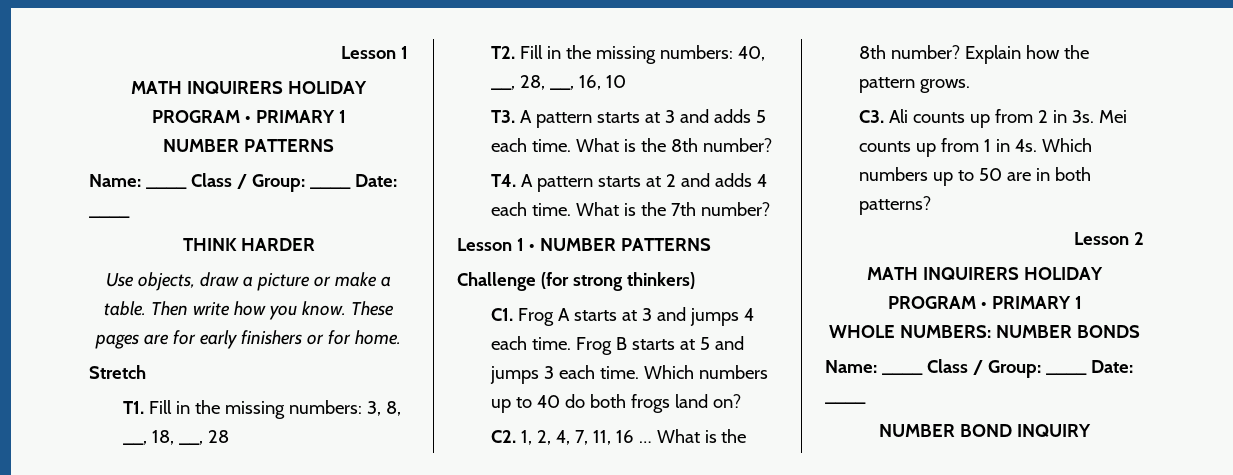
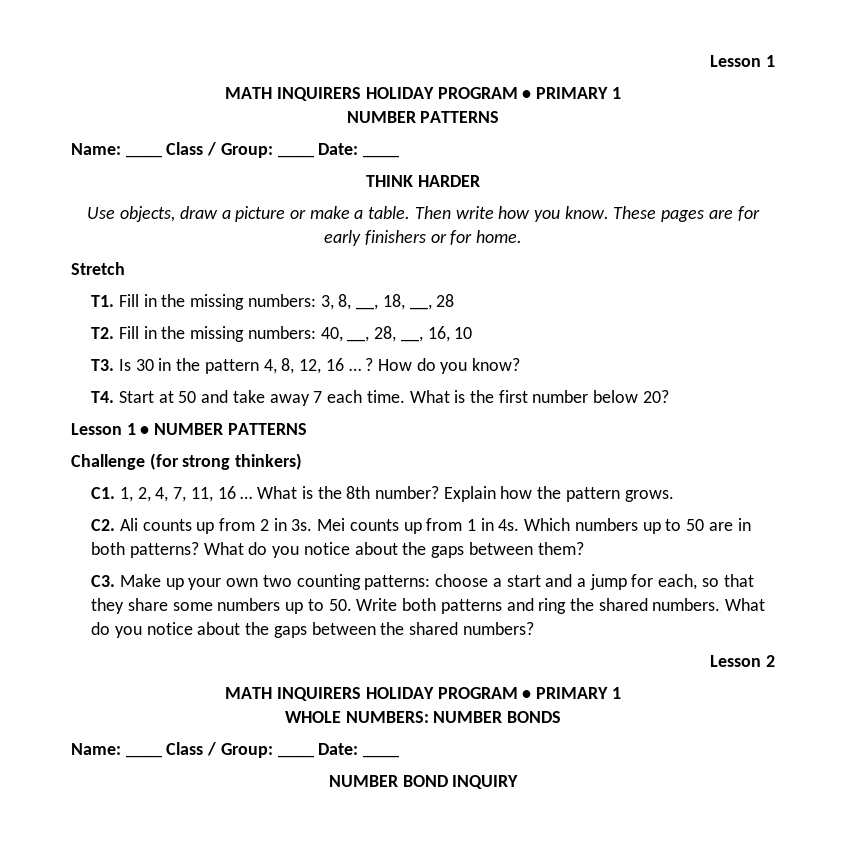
- T3. A pattern starts at 3 and adds 5 each time. What is the 8th number?
- T4. A pattern starts at 2 and adds 4 each time. What is the 7th number?
+ T3. Is 30 in the pattern 4, 8, 12, 16 … ? How do you know?
+ T4. Start at 50 and take away 7 each time. What is the first number below 20?
- C1. Frog A starts at 3 and jumps 4 each time. Frog B starts at 5 and jumps 3 each time. Which numbers up to 40 do both frogs land on?
- C2. 1, 2, 4, 7, 11, 16 …
+ C1. 1, 2, 4, 7, 11, 16 …
- C3. Ali counts up from 2 in 3s.
+ C2. Ali counts up from 2 in 3s.
+ What do you notice about the gaps between them?
+ C3. Make up your own two counting patterns: choose a start and a jump for each, so that they share some numbers up to 50. Write both patterns and ring the shared numbers. What do you notice about the gaps between the shared numbers?

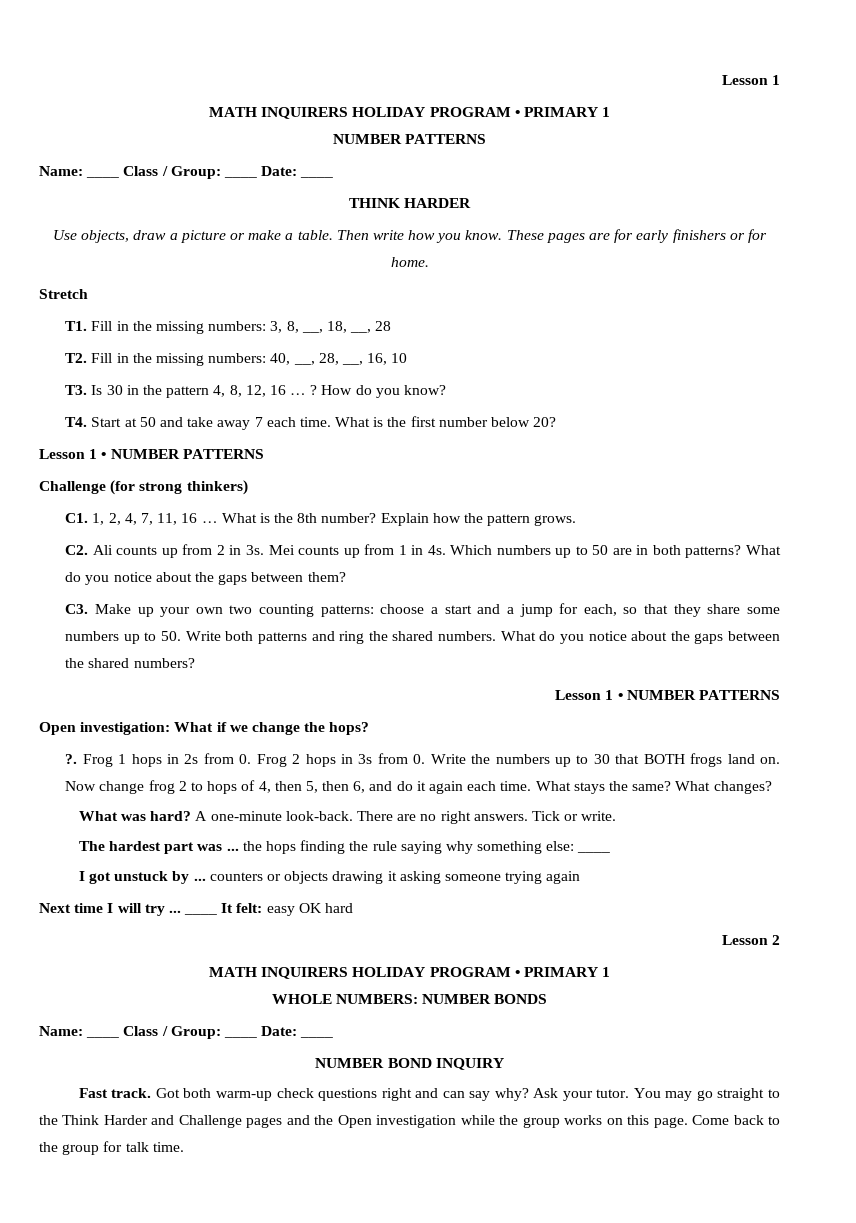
  What do you notice about the gaps between the shared numbers?
+ Lesson 1 • NUMBER PATTERNS
+ Open investigation: What if we change the hops?
+ ?. Frog 1 hops in 2s from 0. Frog 2 hops in 3s from 0. Write the numbers up to 30 that BOTH frogs land on. Now change frog 2 to hops of 4, then 5, then 6, and do it again each time. What stays the same? What changes?
+ What was hard? A one-minute look-back. There are no right answers. Tick or write.
+ The hardest part was ... the hops finding the rule saying why something else: ____
+ I got unstuck by ... counters or objects drawing it asking someone trying again
+ Next time I will try ... ____ It felt: easy OK hard
+ Fast track. Got both warm-up check questions right and can say why? Ask your tutor. You may go straight to the Think Harder and Challenge pages and the Open investigation while the group works on this page. Come back to the group for talk time.

